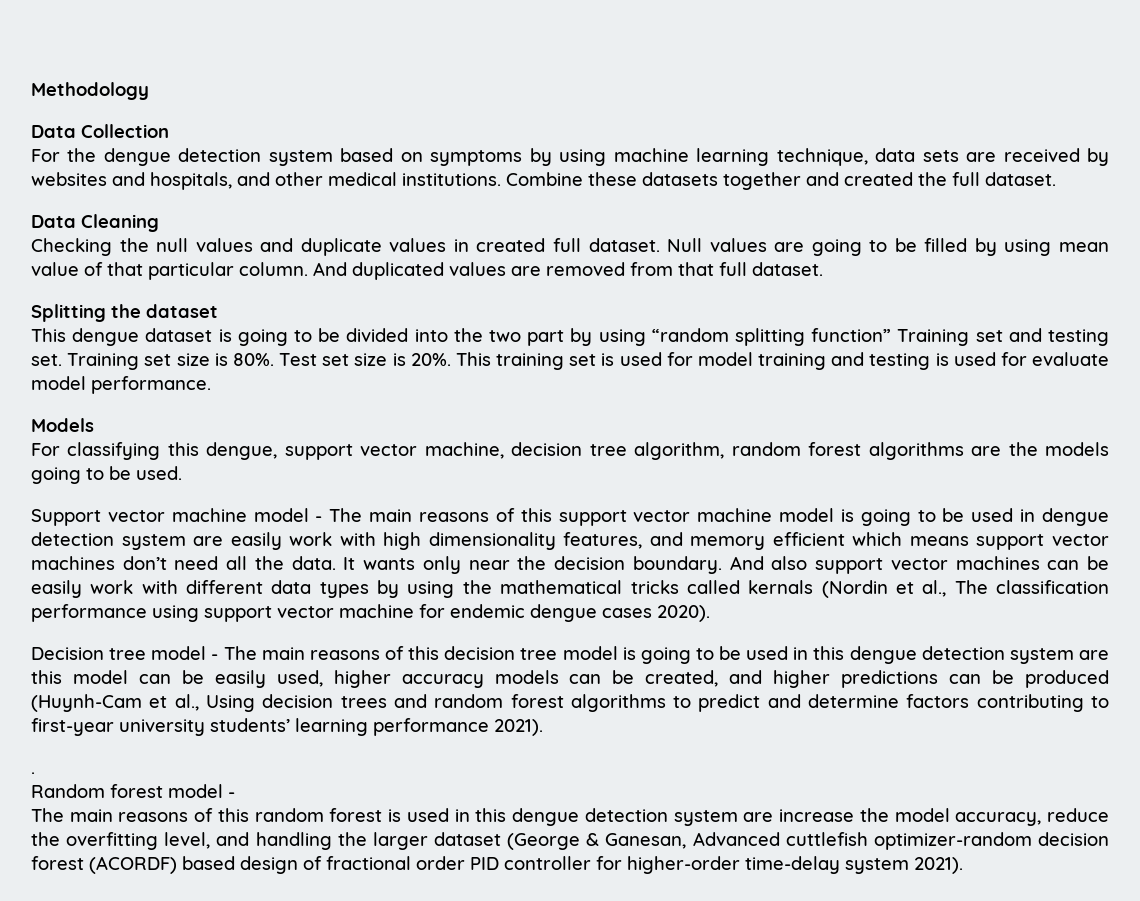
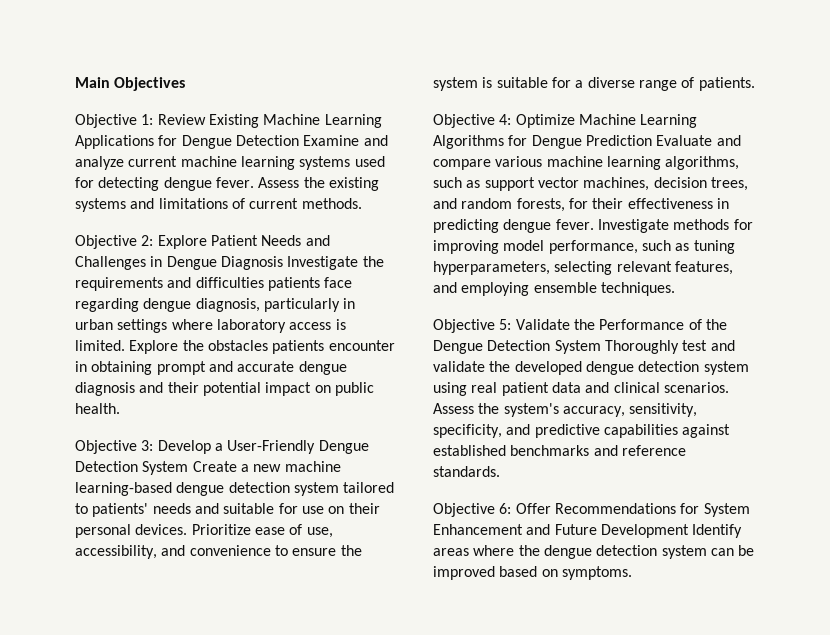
- Methodology
- Data Collection
- For the dengue detection system based on symptoms by using machine learning technique, data sets are received by websites and hospitals, and other medical institutions. Combine these datasets together and created the full dataset.
- Data Cleaning
- Checking the null values and duplicate values in created full dataset. Null values are going to be filled by using mean value of that particular column. And duplicated values are removed from that full dataset.
- Splitting the dataset
- This dengue dataset is going to be divided into the two part by using “random splitting function” Training set and testing set. Training set size is 80%. Test set size is 20%. This training set is used for model training and testing is used for evaluate model performance.
- Models
- For classifying this dengue, support vector machine, decision tree algorithm, random forest algorithms are the models going to be used.
- Support vector machine model - The main reasons of this support vector machine model is going to be used in dengue detection system are easily work with high dimensionality features, and memory efficient which means support vector machines don’t need all the data. It wants only near the decision boundary. And also support vector machines can be easily work with different data types by using the mathematical tricks called kernals (Nordin et al., The classification performance using support vector machine for endemic dengue cases 2020).
- Decision tree model - The main reasons of this decision tree model is going to be used in this dengue detection system are this model can be easily used, higher accuracy models can be created, and higher predictions can be produced (Huynh-Cam et al., Using decision trees and random forest algorithms to predict and determine factors contributing to first-year university students’ learning performance 2021).
- .
- Random forest model -
- The main reasons of this random forest is used in this dengue detection system are increase the model accuracy, reduce the overfitting level, and handling the larger dataset (George & Ganesan, Advanced cuttlefish optimizer-random decision forest (ACORDF) based design of fractional order PID controller for higher-order time-delay system 2021).
+ Main Objectives
+ Objective 1: Review Existing Machine Learning Applications for Dengue Detection Examine and analyze current machine learning systems used for detecting dengue fever. Assess the existing systems and limitations of current methods.
+ Objective 2: Explore Patient Needs and Challenges in Dengue Diagnosis Investigate the requirements and difficulties patients face regarding dengue diagnosis, particularly in urban settings where laboratory access is limited. Explore the obstacles patients encounter in obtaining prompt and accurate dengue diagnosis and their potential impact on public health.
+ Objective 3: Develop a User-Friendly Dengue Detection System Create a new machine learning-based dengue detection system tailored to patients' needs and suitable for use on their personal devices. Prioritize ease of use, accessibility, and convenience to ensure the system is suitable for a diverse range of patients.
+ Objective 4: Optimize Machine Learning Algorithms for Dengue Prediction Evaluate and compare various machine learning algorithms, such as support vector machines, decision trees, and random forests, for their effectiveness in predicting dengue fever. Investigate methods for improving model performance, such as tuning hyperparameters, selecting relevant features, and employing ensemble techniques.
+ Objective 5: Validate the Performance of the Dengue Detection System Thoroughly test and validate the developed dengue detection system using real patient data and clinical scenarios. Assess the system's accuracy, sensitivity, specificity, and predictive capabilities against established benchmarks and reference standards.
+ Objective 6: Offer Recommendations for System Enhancement and Future Development Identify areas where the dengue detection system can be improved based on symptoms.

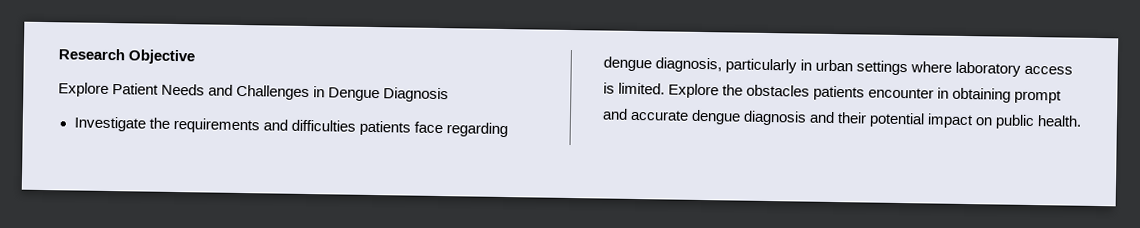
- Main Objectives
- Objective 1: Review Existing Machine Learning Applications for Dengue Detection Examine and analyze current machine learning systems used for detecting dengue fever. Assess the existing systems and limitations of current methods.
- Objective 2: Explore Patient Needs and Challenges in Dengue Diagnosis Investigate the requirements and difficulties patients face regarding dengue diagnosis, particularly in urban settings where laboratory access is limited.
+ Research Objective
+ Explore Patient Needs and Challenges in Dengue Diagnosis
+ Investigate the requirements and difficulties patients face regarding dengue diagnosis, particularly in urban settings where laboratory access is limited.
- Objective 3: Develop a User-Friendly Dengue Detection System Create a new machine learning-based dengue detection system tailored to patients' needs and suitable for use on their personal devices. Prioritize ease of use, accessibility, and convenience to ensure the system is suitable for a diverse range of patients.
- Objective 4: Optimize Machine Learning Algorithms for Dengue Prediction Evaluate and compare various machine learning algorithms, such as support vector machines, decision trees, and random forests, for their effectiveness in predicting dengue fever. Investigate methods for improving model performance, such as tuning hyperparameters, selecting relevant features, and employing ensemble techniques.
- Objective 5: Validate the Performance of the Dengue Detection System Thoroughly test and validate the developed dengue detection system using real patient data and clinical scenarios. Assess the system's accuracy, sensitivity, specificity, and predictive capabilities against established benchmarks and reference standards.
- Objective 6: Offer Recommendations for System Enhancement and Future Development Identify areas where the dengue detection system can be improved based on symptoms.

